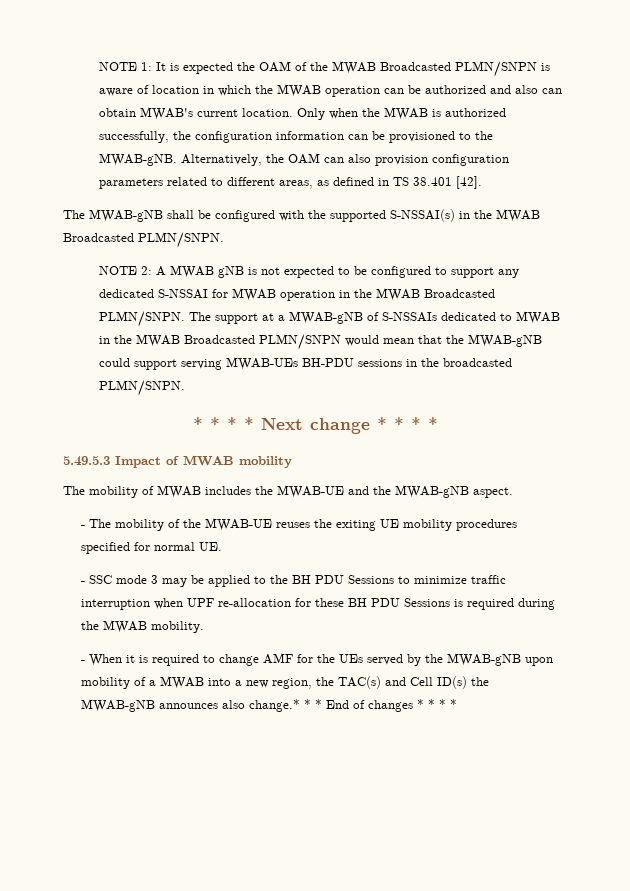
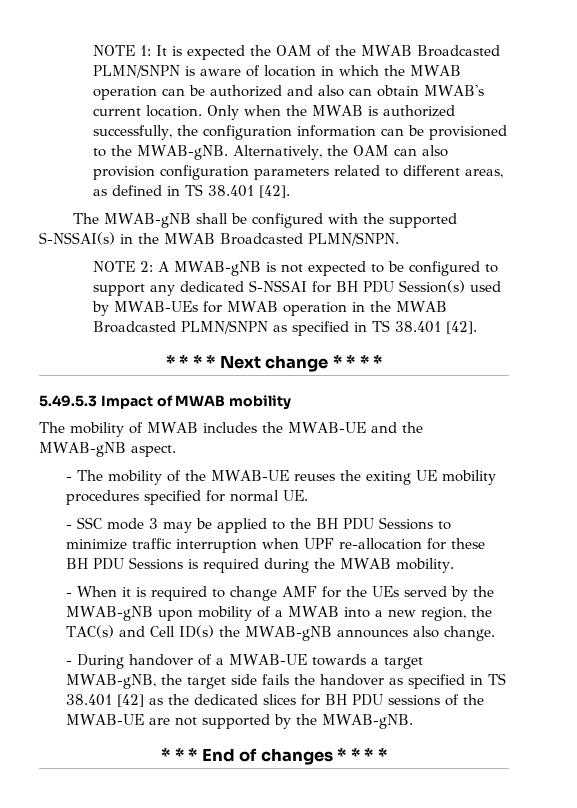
- NOTE 2: A MWAB gNB is not expected to be configured to support any dedicated S-NSSAI for MWAB operation in the MWAB Broadcasted PLMN/SNPN. The support at a MWAB-gNB of S-NSSAIs dedicated to MWAB in the MWAB Broadcasted PLMN/SNPN would mean that the MWAB-gNB could support serving MWAB-UEs BH-PDU sessions in the broadcasted PLMN/SNPN.
+ NOTE 2: A MWAB-gNB is not expected to be configured to support any dedicated S-NSSAI for BH PDU Session(s) used by MWAB-UEs for MWAB operation in the MWAB Broadcasted PLMN/SNPN as specified in TS 38.401 [42].
- - When it is required to change AMF for the UEs served by the MWAB-gNB upon mobility of a MWAB into a new region, the TAC(s) and Cell ID(s) the MWAB-gNB announces also change.* * * End of changes * * * *
+ - When it is required to change AMF for the UEs served by the MWAB-gNB upon mobility of a MWAB into a new region, the TAC(s) and Cell ID(s) the MWAB-gNB announces also change.
+ - During handover of a MWAB-UE towards a target MWAB-gNB, the target side fails the handover as specified in TS 38.401 [42] as the dedicated slices for BH PDU sessions of the MWAB-UE are not supported by the MWAB-gNB.
+ * * * End of changes * * * *

